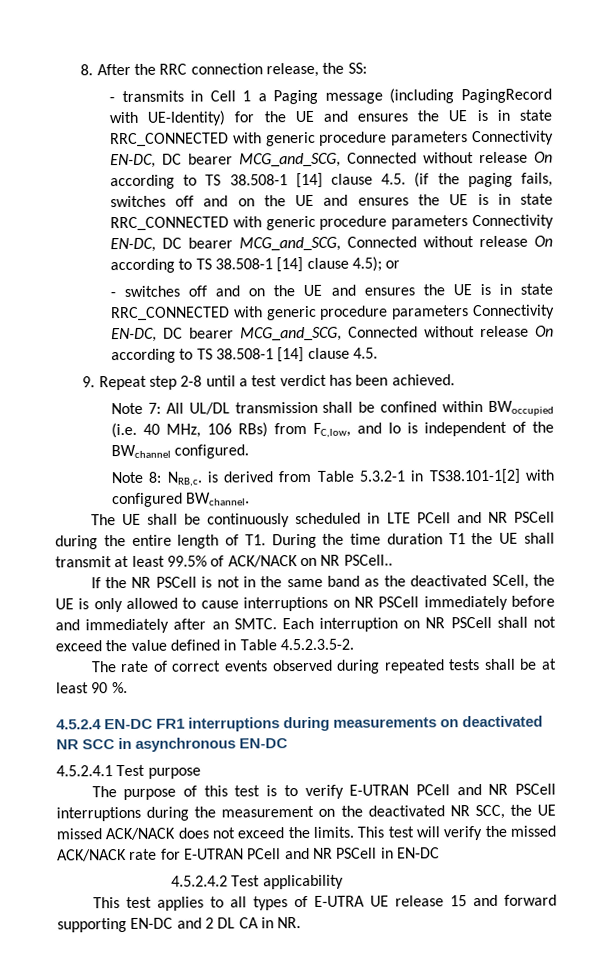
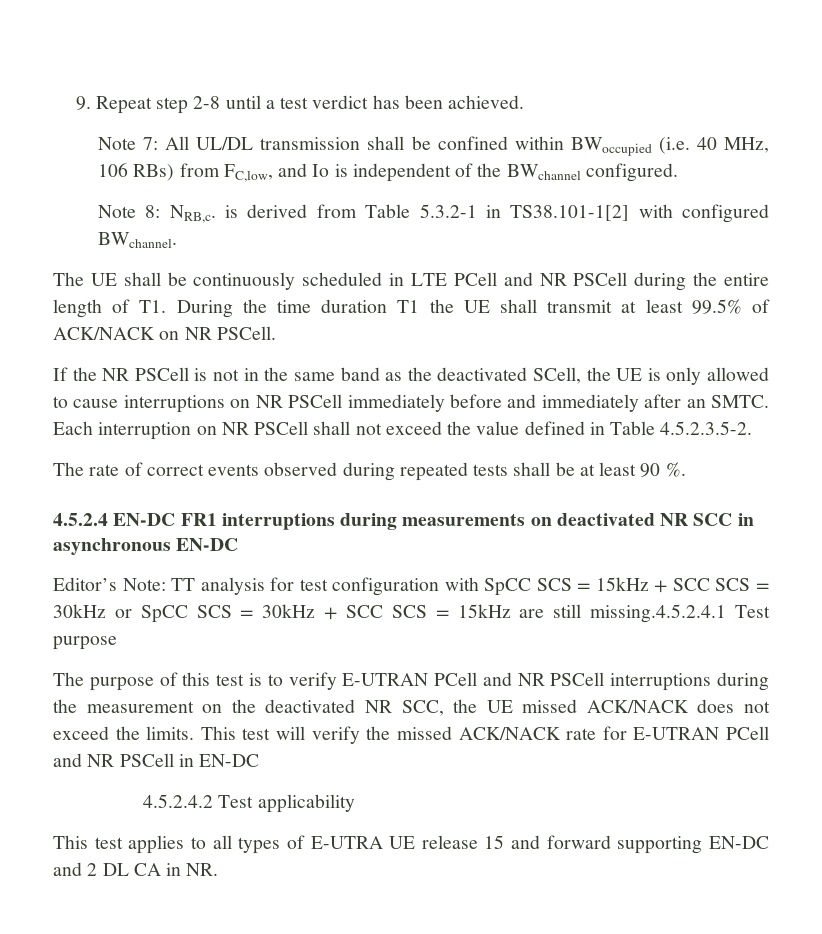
- 8. After the RRC connection release, the SS:
- - transmits in Cell 1 a Paging message (including PagingRecord with UE-Identity) for the UE and ensures the UE is in state RRC_CONNECTED with generic procedure parameters Connectivity EN-DC, DC bearer MCG_and_SCG, Connected without release On according to TS 38.508-1 [14] clause 4.5. (if the paging fails, switches off and on the UE and ensures the UE is in state RRC_CONNECTED with generic procedure parameters Connectivity EN-DC, DC bearer MCG_and_SCG, Connected without release On according to TS 38.508-1 [14] clause 4.5); or
- - switches off and on the UE and ensures the UE is in state RRC_CONNECTED with generic procedure parameters Connectivity EN-DC, DC bearer MCG_and_SCG, Connected without release On according to TS 38.508-1 [14] clause 4.5.
- The UE shall be continuously scheduled in LTE PCell and NR PSCell during the entire length of T1. During the time duration T1 the UE shall transmit at least 99.5% of ACK/NACK on NR PSCell..
+ The UE shall be continuously scheduled in LTE PCell and NR PSCell during the entire length of T1. During the time duration T1 the UE shall transmit at least 99.5% of ACK/NACK on NR PSCell.
- 4.5.2.4.1 Test purpose
+ Editor’s Note: TT analysis for test configuration with SpCC SCS = 15kHz + SCC SCS = 30kHz or SpCC SCS = 30kHz + SCC SCS = 15kHz are still missing.4.5.2.4.1 Test purpose

